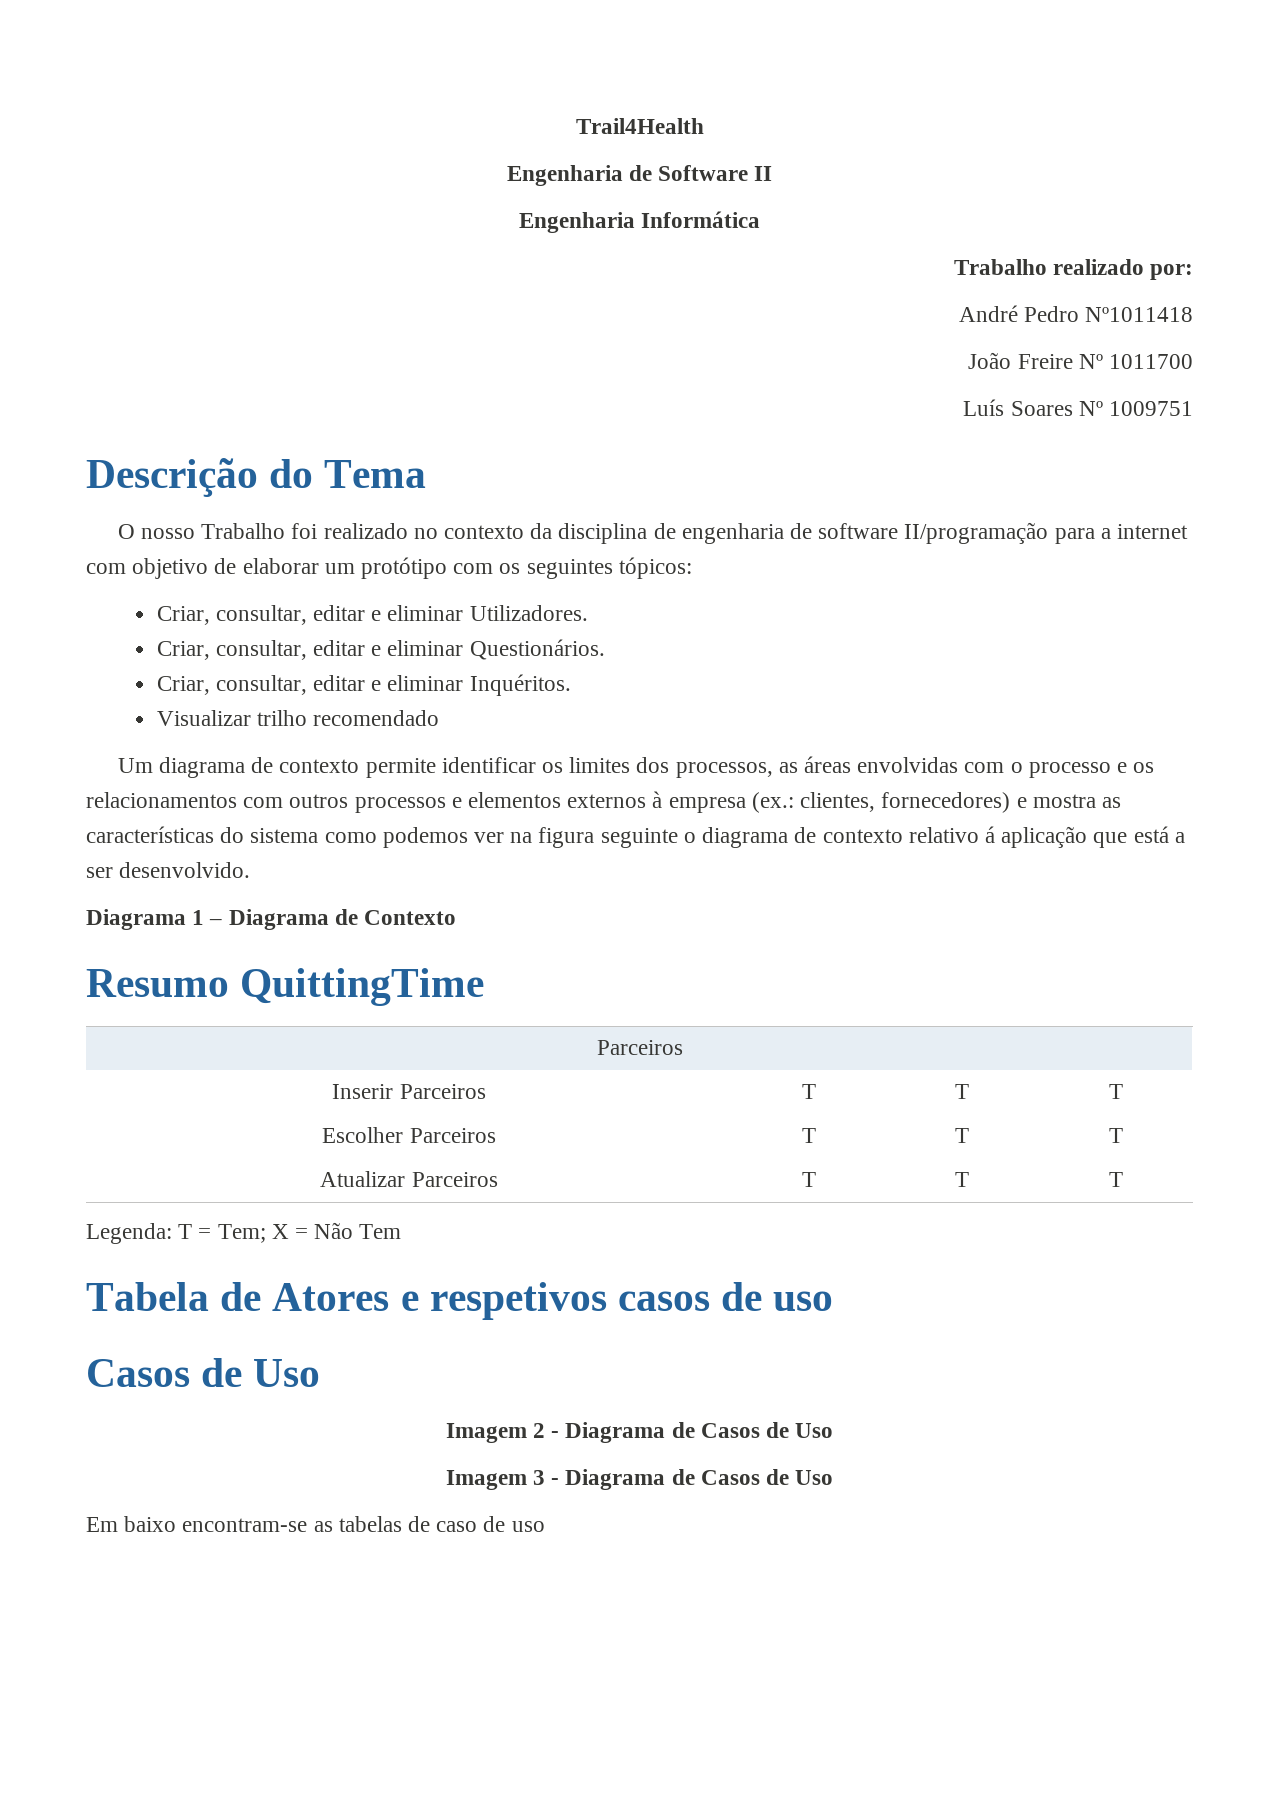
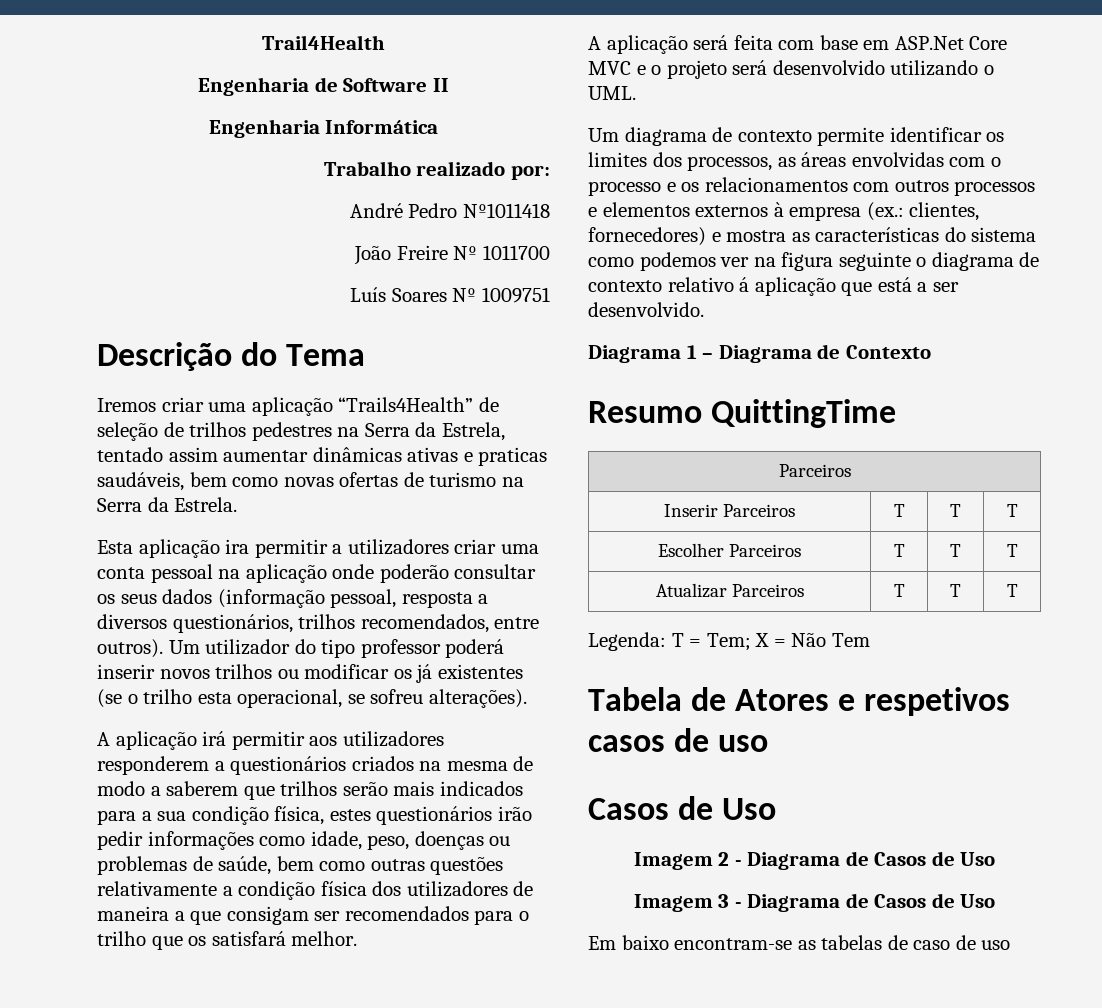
- O nosso Trabalho foi realizado no contexto da disciplina de engenharia de software II/programação para a internet com objetivo de elaborar um protótipo com os seguintes tópicos:
- Criar, consultar, editar e eliminar Utilizadores.
- Criar, consultar, editar e eliminar Questionários.
- Criar, consultar, editar e eliminar Inquéritos.
- Visualizar trilho recomendado
+ Iremos criar uma aplicação “Trails4Health” de seleção de trilhos pedestres na Serra da Estrela, tentado assim aumentar dinâmicas ativas e praticas saudáveis, bem como novas ofertas de turismo na Serra da Estrela.
+ Esta aplicação ira permitir a utilizadores criar uma conta pessoal na aplicação onde poderão consultar os seus dados (informação pessoal, resposta a diversos questionários, trilhos recomendados, entre outros). Um utilizador do tipo professor poderá inserir novos trilhos ou modificar os já existentes (se o trilho esta operacional, se sofreu alterações).
+ A aplicação irá permitir aos utilizadores responderem a questionários criados na mesma de modo a saberem que trilhos serão mais indicados para a sua condição física, estes questionários irão pedir informações como idade, peso, doenças ou problemas de saúde, bem como outras questões relativamente a condição física dos utilizadores de maneira a que consigam ser recomendados para o trilho que os satisfará melhor.
+ A aplicação será feita com base em ASP.Net Core MVC e o projeto será desenvolvido utilizando o UML.

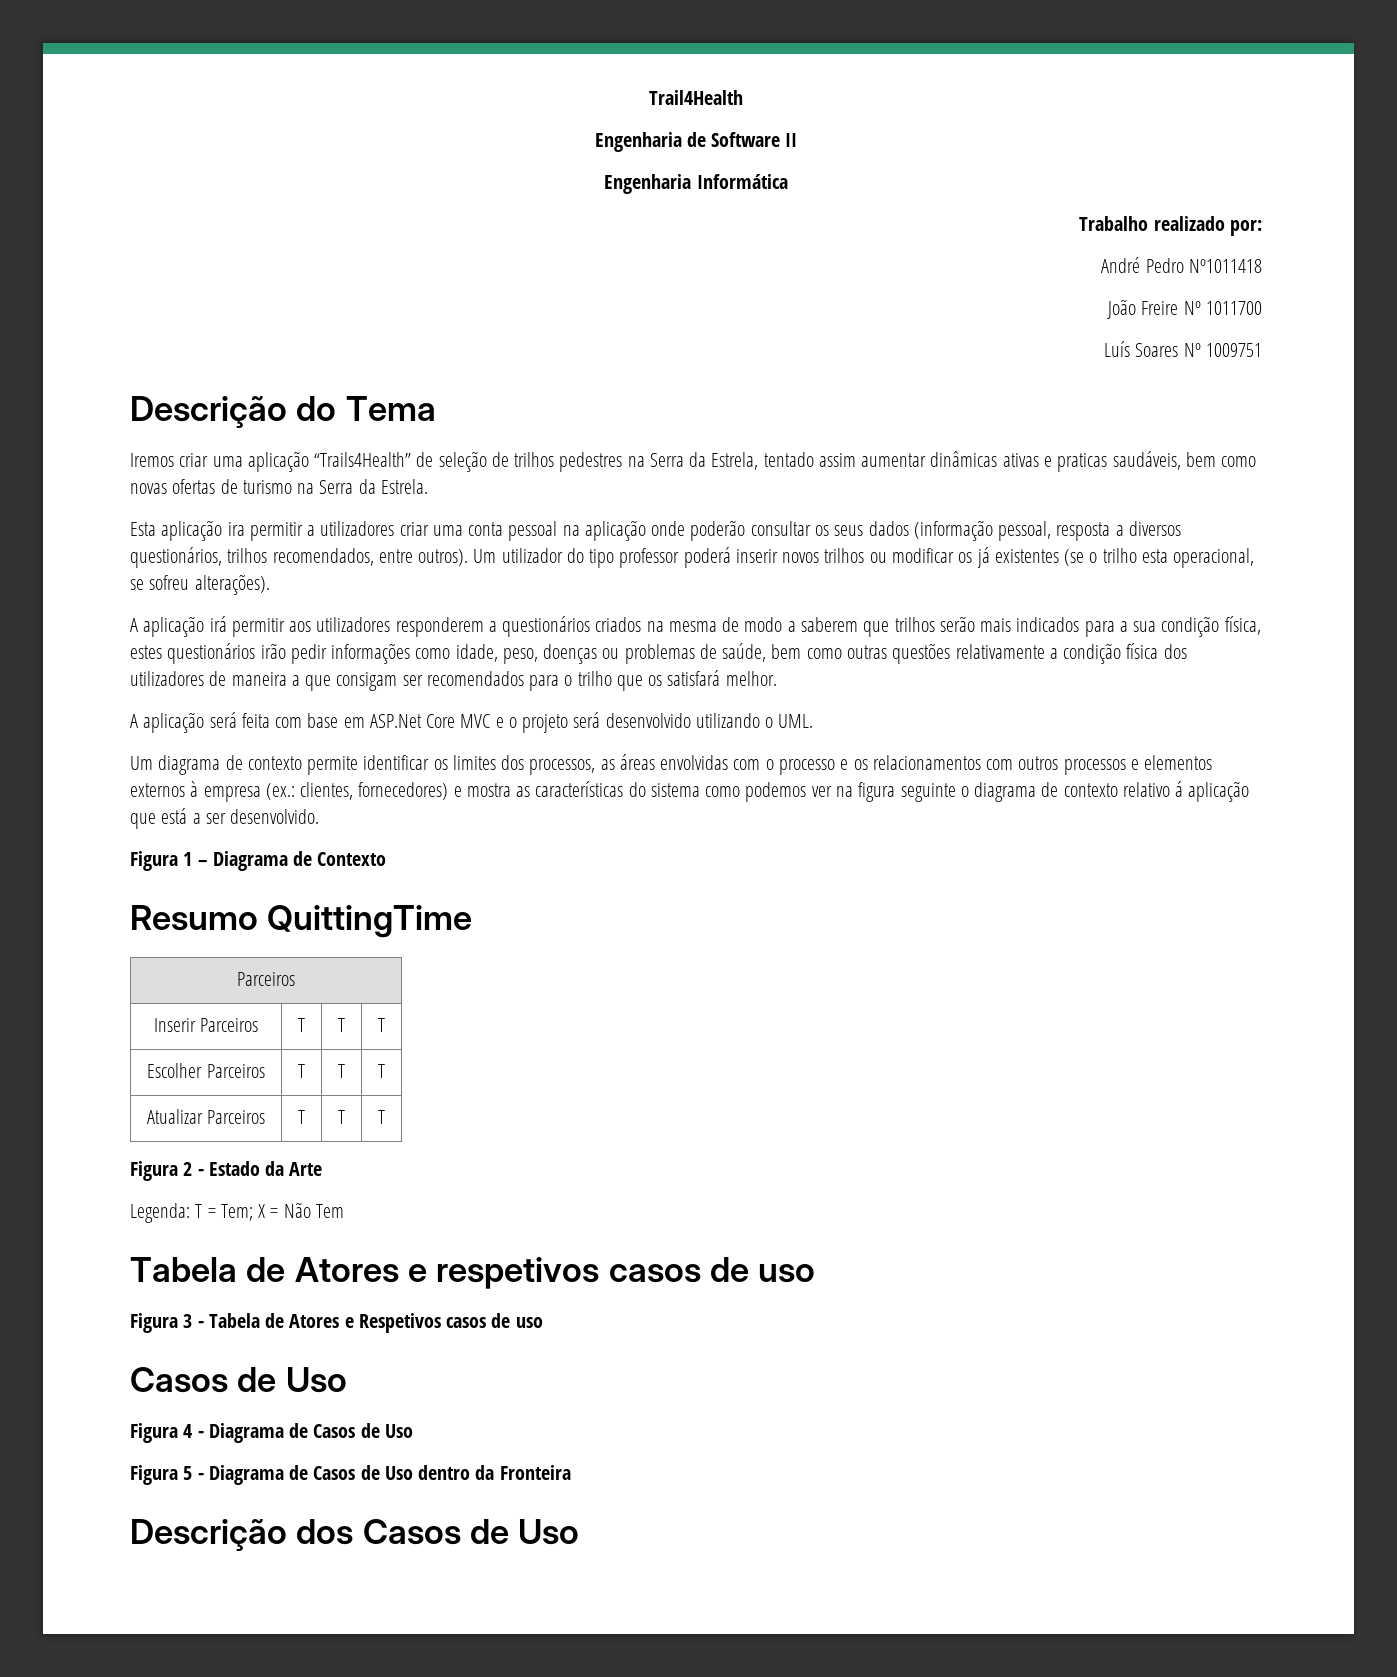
- Diagrama 1 – Diagrama de Contexto
+ Figura 1 – Diagrama de Contexto
+ Figura 2 - Estado da Arte
  Tabela de Atores e respetivos casos de uso
+ Figura 3 - Tabela de Atores e Respetivos casos de uso
  Casos de Uso
- Imagem 2 - Diagrama de Casos de Uso
- Imagem 3 - Diagrama de Casos de Uso
- Em baixo encontram-se as tabelas de caso de uso
+ Figura 4 - Diagrama de Casos de Uso
+ Figura 5 - Diagrama de Casos de Uso dentro da Fronteira
+ Descrição dos Casos de Uso

